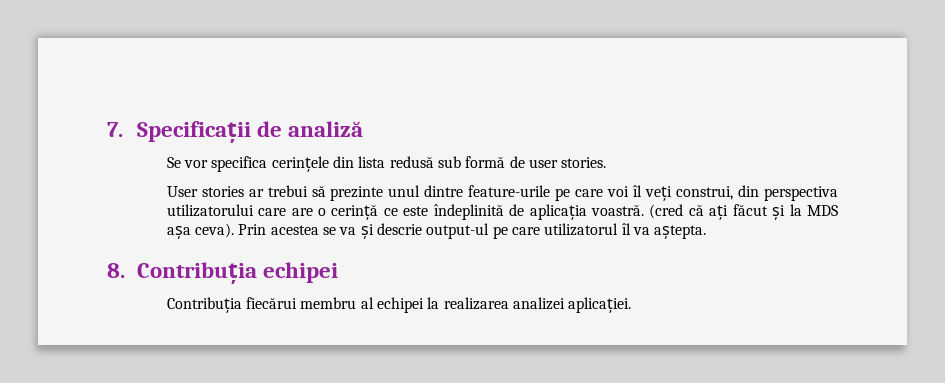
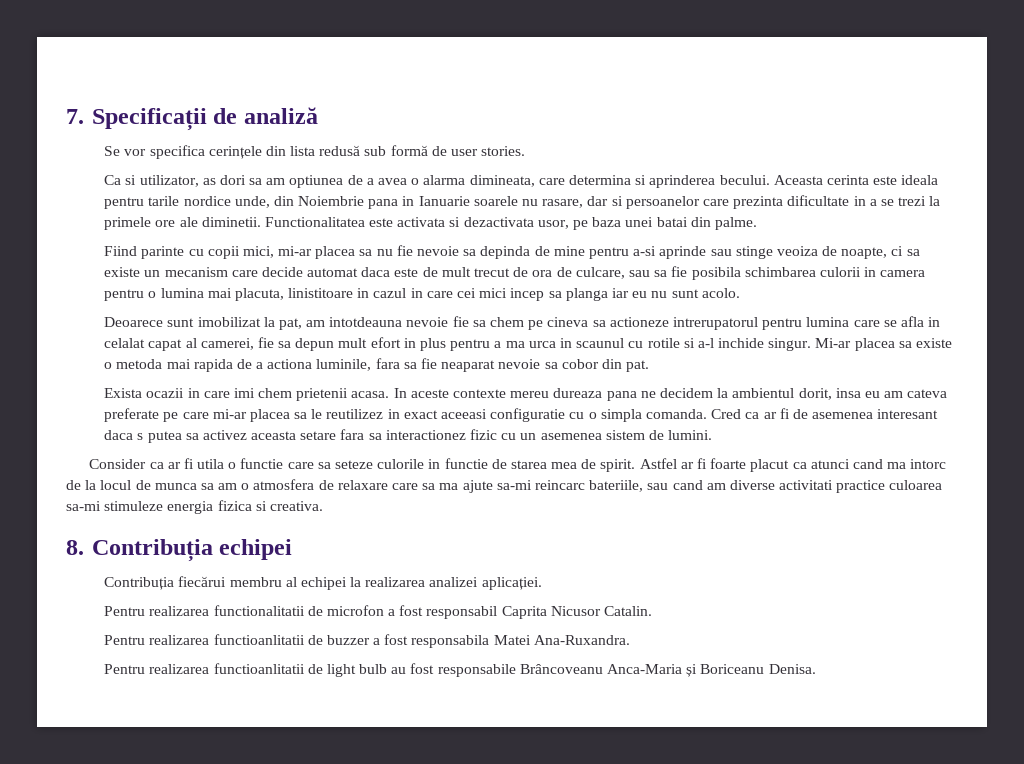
- User stories ar trebui să prezinte unul dintre feature-urile pe care voi îl veți construi, din perspectiva utilizatorului care are o cerință ce este îndeplinită de aplicația voastră. (cred că ați făcut și la MDS așa ceva). Prin acestea se va și descrie output-ul pe care utilizatorul îl va aștepta.
+ Ca si utilizator, as dori sa am optiunea de a avea o alarma dimineata, care determina si aprinderea becului. Aceasta cerinta este ideala pentru tarile nordice unde, din Noiembrie pana in Ianuarie soarele nu rasare, dar si persoanelor care prezinta dificultate in a se trezi la primele ore ale diminetii. Functionalitatea este activata si dezactivata usor, pe baza unei batai din palme.
+ Fiind parinte cu copii mici, mi-ar placea sa nu fie nevoie sa depinda de mine pentru a-si aprinde sau stinge veoiza de noapte, ci sa existe un mecanism care decide automat daca este de mult trecut de ora de culcare, sau sa fie posibila schimbarea culorii in camera pentru o lumina mai placuta, linistitoare in cazul in care cei mici incep sa planga iar eu nu sunt acolo.
+ Deoarece sunt imobilizat la pat, am intotdeauna nevoie fie sa chem pe cineva sa actioneze intrerupatorul pentru lumina care se afla in celalat capat al camerei, fie sa depun mult efort in plus pentru a ma urca in scaunul cu rotile si a-l inchide singur. Mi-ar placea sa existe o metoda mai rapida de a actiona luminile, fara sa fie neaparat nevoie sa cobor din pat.
+ Exista ocazii in care imi chem prietenii acasa. In aceste contexte mereu dureaza pana ne decidem la ambientul dorit, insa eu am cateva preferate pe care mi-ar placea sa le reutilizez in exact aceeasi configuratie cu o simpla comanda. Cred ca ar fi de asemenea interesant daca s putea sa activez aceasta setare fara sa interactionez fizic cu un asemenea sistem de lumini.
+ Consider ca ar fi utila o functie care sa seteze culorile in functie de starea mea de spirit. Astfel ar fi foarte placut ca atunci cand ma intorc de la locul de munca sa am o atmosfera de relaxare care sa ma ajute sa-mi reincarc bateriile, sau cand am diverse activitati practice culoarea sa-mi stimuleze energia fizica si creativa.
+ Pentru realizarea functionalitatii de microfon a fost responsabil Caprita Nicusor Catalin.
+ Pentru realizarea functioanlitatii de buzzer a fost responsabila Matei Ana-Ruxandra.
+ Pentru realizarea functioanlitatii de light bulb au fost responsabile Brâncoveanu Anca-Maria și Boriceanu Denisa.

